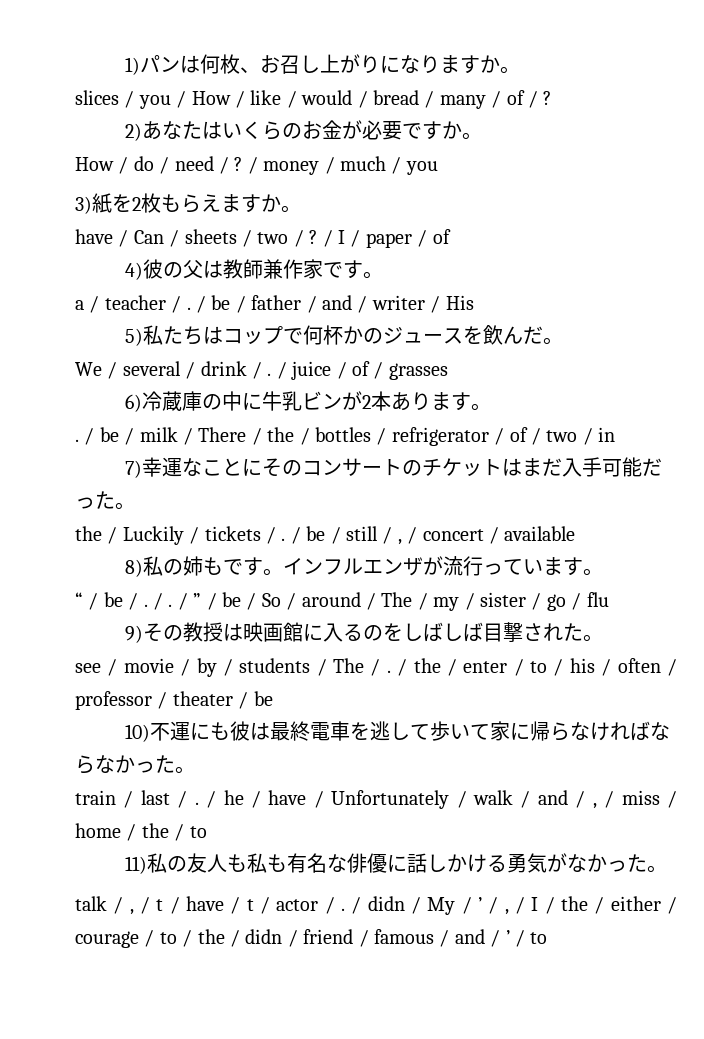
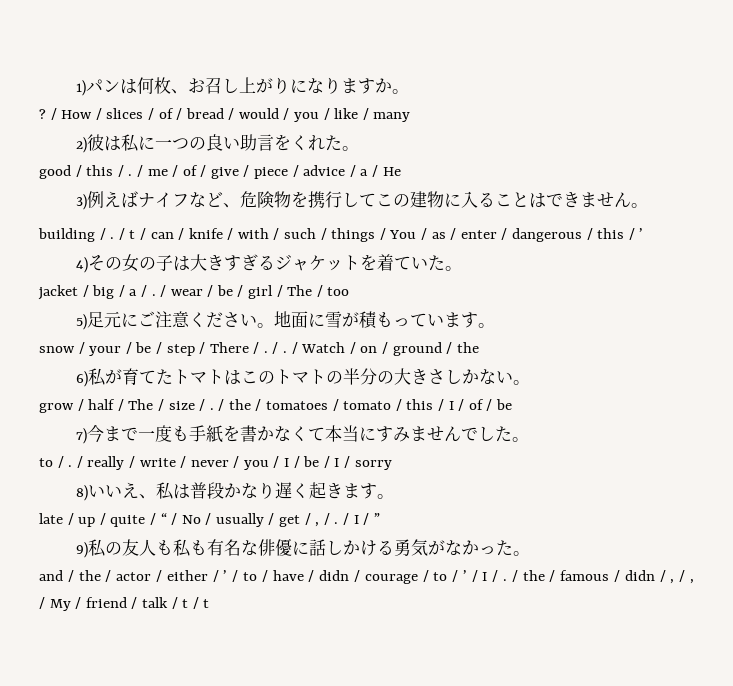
- slices / you / How / like / would / bread / many / of / ?
- 2)あなたはいくらのお金が必要ですか。
- How / do / need / ? / money / much / you
- 3)紙を2枚もらえますか。
- have / Can / sheets / two / ? / I / paper / of
- 4)彼の父は教師兼作家です。
- a / teacher / . / be / father / and / writer / His
- 5)私たちはコップで何杯かのジュースを飲んだ。
- We / several / drink / . / juice / of / grasses
- 6)冷蔵庫の中に牛乳ビンが2本あります。
- . / be / milk / There / the / bottles / refrigerator / of / two / in
- 7)幸運なことにそのコンサートのチケットはまだ入手可能だった。
- the / Luckily / tickets / . / be / still / , / concert / available
- 8)私の姉もです。インフルエンザが流行っています。
- “ / be / . / . / ” / be / So / around / The / my / sister / go / flu
- 9)その教授は映画館に入るのをしばしば目撃された。
- see / movie / by / students / The / . / the / enter / to / his / often / professor / theater / be
- 10)不運にも彼は最終電車を逃して歩いて家に帰らなければならなかった。
- train / last / . / he / have / Unfortunately / walk / and / , / miss / home / the / to
- 11)私の友人も私も有名な俳優に話しかける勇気がなかった。
+ ? / How / slices / of / bread / would / you / like / many
+ 2)彼は私に一つの良い助言をくれた。
+ good / this / . / me / of / give / piece / advice / a / He
+ 3)例えばナイフなど、危険物を携行してこの建物に入ることはできません。
+ building / . / t / can / knife / with / such / things / You / as / enter / dangerous / this / ’
+ 4)その女の子は大きすぎるジャケットを着ていた。
+ jacket / big / a / . / wear / be / girl / The / too
+ 5)足元にご注意ください。地面に雪が積もっています。
+ snow / your / be / step / There / . / . / Watch / on / ground / the
+ 6)私が育てたトマトはこのトマトの半分の大きさしかない。
+ grow / half / The / size / . / the / tomatoes / tomato / this / I / of / be
+ 7)今まで一度も手紙を書かなくて本当にすみませんでした。
+ to / . / really / write / never / you / I / be / I / sorry
+ 8)いいえ、私は普段かなり遅く起きます。
+ late / up / quite / “ / No / usually / get / , / . / I / ”
+ 9)私の友人も私も有名な俳優に話しかける勇気がなかった。
- talk / , / t / have / t / actor / . / didn / My / ’ / , / I / the / either / courage / to / the / didn / friend / famous / and / ’ / to
+ and / the / actor / either / ’ / to / have / didn / courage / to / ’ / I / . / the / famous / didn / , / , / My / friend / talk / t / t

